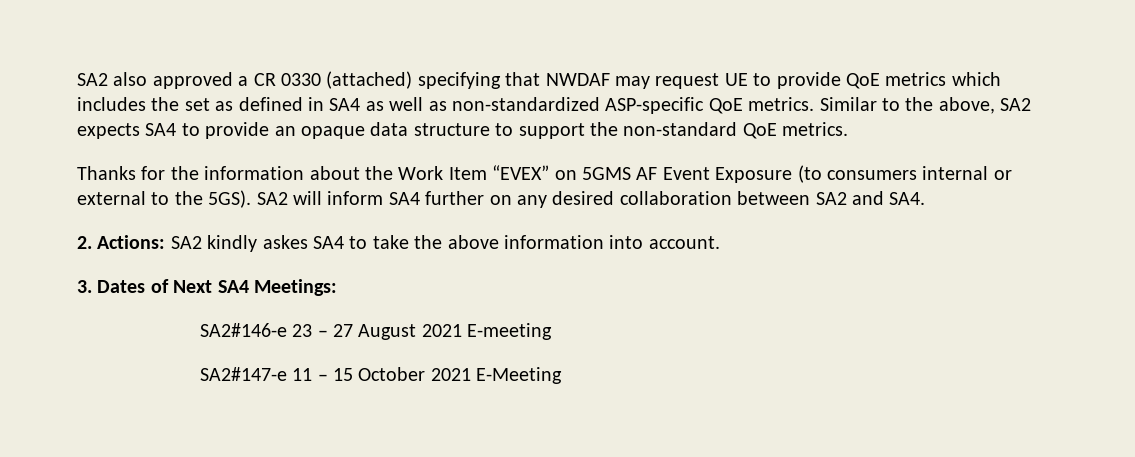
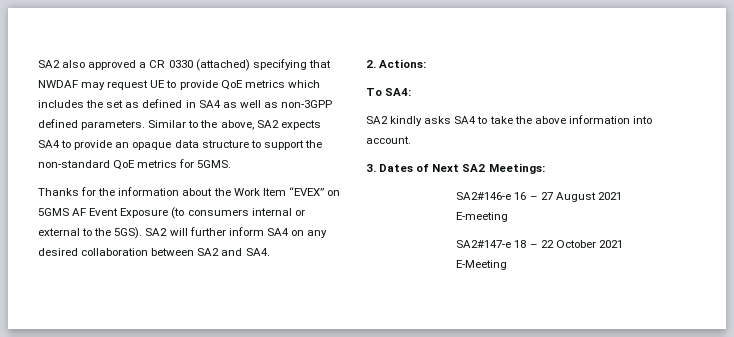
- SA2 also approved a CR 0330 (attached) specifying that NWDAF may request UE to provide QoE metrics which includes the set as defined in SA4 as well as non-standardized ASP-specific QoE metrics.
+ SA2 also approved a CR 0330 (attached) specifying that NWDAF may request UE to provide QoE metrics which includes the set as defined in SA4 as well as non-3GPP defined parameters.
- Similar to the above, SA2 expects SA4 to provide an opaque data structure to support the non-standard QoE metrics.
+ Similar to the above, SA2 expects SA4 to provide an opaque data structure to support the non-standard QoE metrics for 5GMS.
- SA2 will inform SA4 further on any desired collaboration between SA2 and SA4.
+ SA2 will further inform SA4 on any desired collaboration between SA2 and SA4.
- 2. Actions: SA2 kindly askes SA4 to take the above information into account.
+ 2. Actions:
+ To SA4:
+ SA2 kindly asks SA4 to take the above information into account.
- 3. Dates of Next SA4 Meetings:
+ 3. Dates of Next SA2 Meetings:
- SA2#146-e 23 – 27 August 2021 E-meeting
+ SA2#146-e 16 – 27 August 2021 E-meeting
- SA2#147-e 11 – 15 October 2021 E-Meeting
+ SA2#147-e 18 – 22 October 2021 E-Meeting

